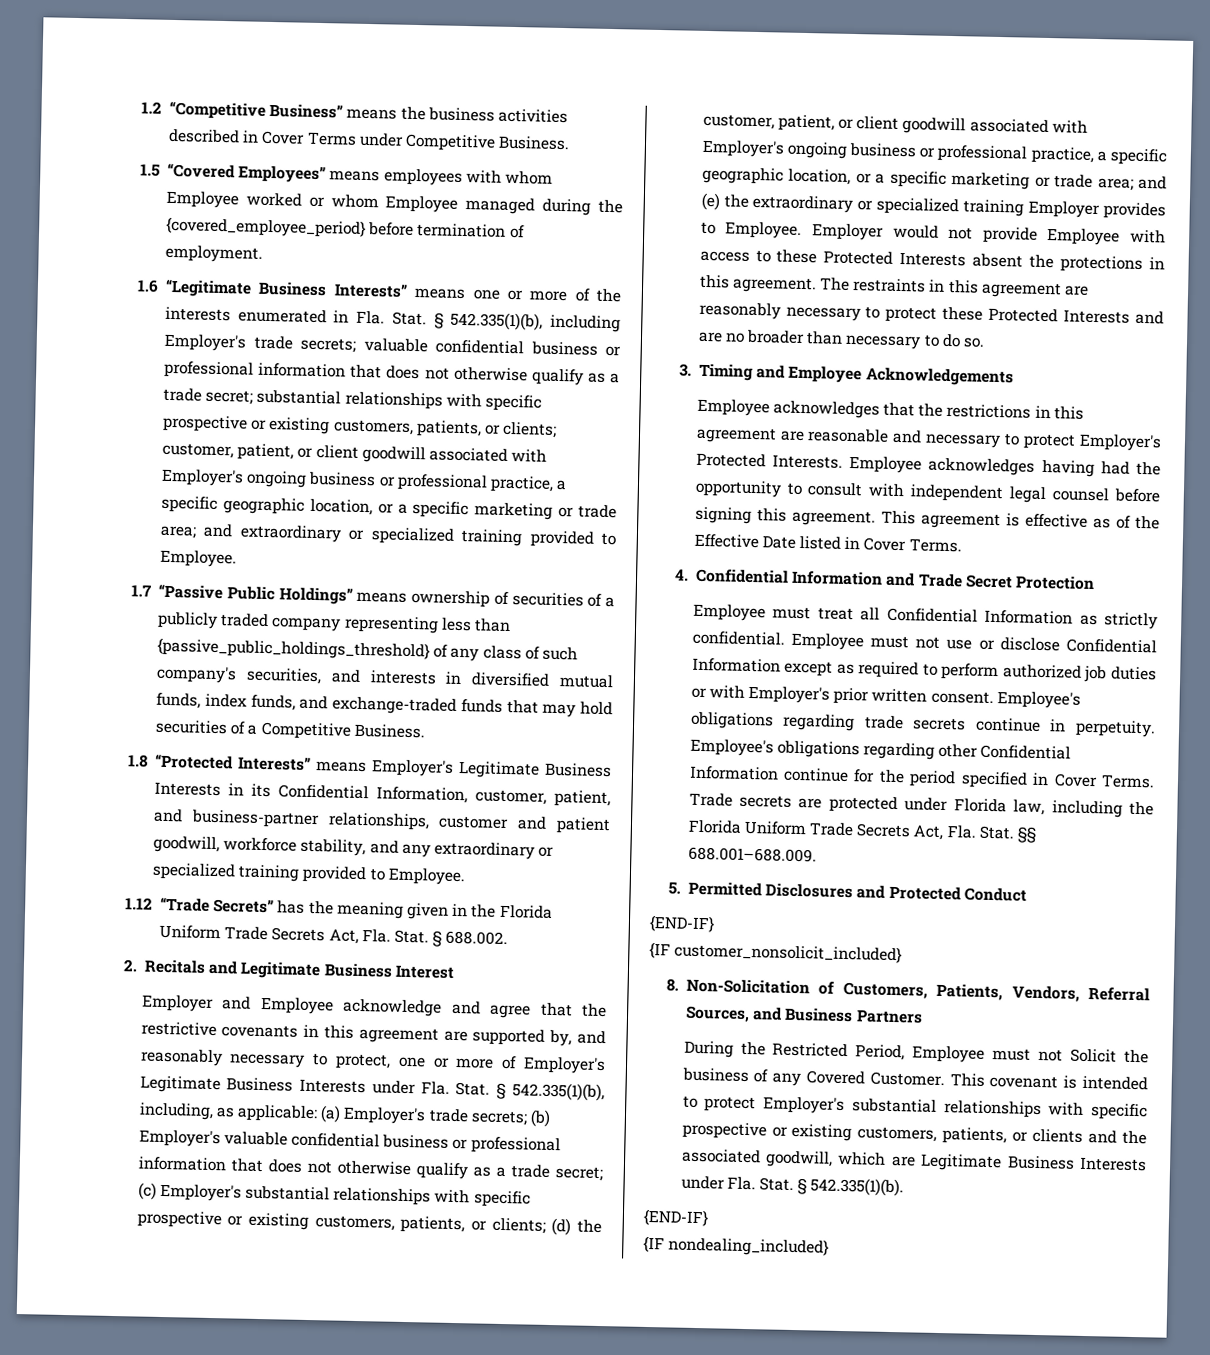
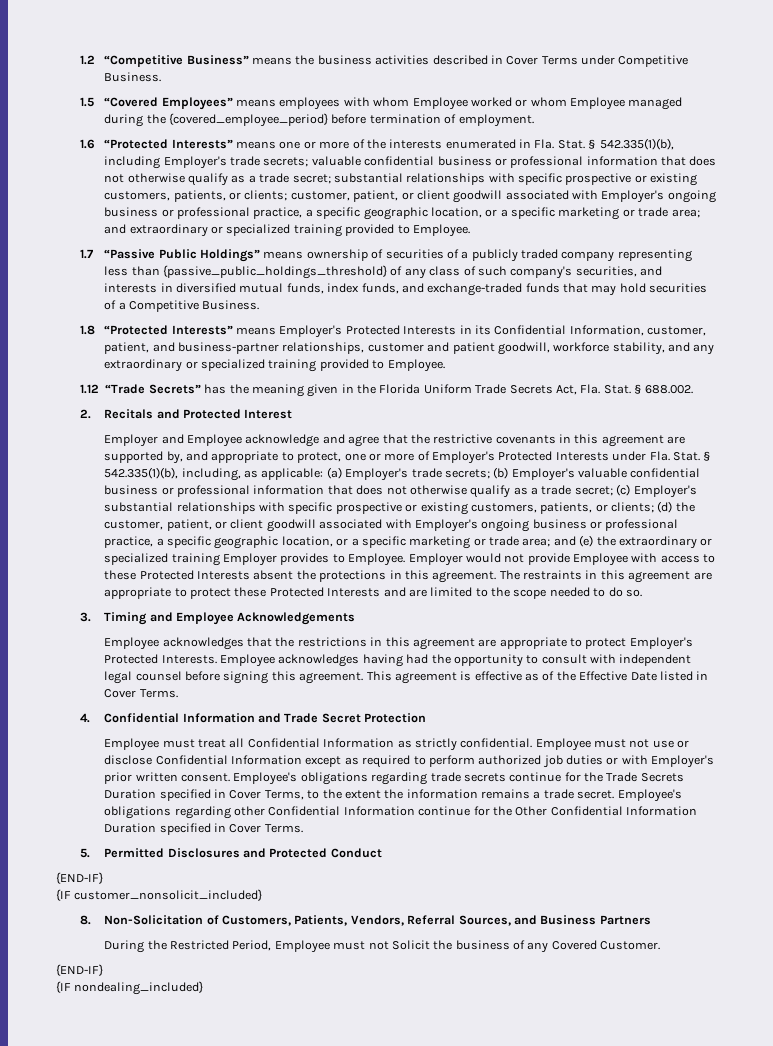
- 1.6 “Legitimate Business Interests” means one or more of the interests enumerated in Fla. Stat.
+ 1.6 “Protected Interests” means one or more of the interests enumerated in Fla. Stat.
- 1.8 “Protected Interests” means Employer's Legitimate Business Interests in its Confidential Information, customer, patient, and business-partner relationships, customer and patient goodwill, workforce stability, and any extraordinary or specialized training provided to Employee.
+ 1.8 “Protected Interests” means Employer's Protected Interests in its Confidential Information, customer, patient, and business-partner relationships, customer and patient goodwill, workforce stability, and any extraordinary or specialized training provided to Employee.
- 2. Recitals and Legitimate Business Interest
+ 2. Recitals and Protected Interest
- Employer and Employee acknowledge and agree that the restrictive covenants in this agreement are supported by, and reasonably necessary to protect, one or more of Employer's Legitimate Business Interests under Fla. Stat.
+ Employer and Employee acknowledge and agree that the restrictive covenants in this agreement are supported by, and appropriate to protect, one or more of Employer's Protected Interests under Fla. Stat.
- The restraints in this agreement are reasonably necessary to protect these Protected Interests and are no broader than necessary to do so.
+ The restraints in this agreement are appropriate to protect these Protected Interests and are limited to the scope needed to do so.
- Employee acknowledges that the restrictions in this agreement are reasonable and necessary to protect Employer's Protected Interests.
+ Employee acknowledges that the restrictions in this agreement are appropriate to protect Employer's Protected Interests.
- Employee's obligations regarding trade secrets continue in perpetuity.
+ Employee's obligations regarding trade secrets continue for the Trade Secrets Duration specified in Cover Terms, to the extent the information remains a trade secret.
- Employee's obligations regarding other Confidential Information continue for the period specified in Cover Terms. Trade secrets are protected under Florida law, including the Florida Uniform Trade Secrets Act, Fla. Stat. §§ 688.001–688.009.
+ Employee's obligations regarding other Confidential Information continue for the Other Confidential Information Duration specified in Cover Terms.
- This covenant is intended to protect Employer's substantial relationships with specific prospective or existing customers, patients, or clients and the associated goodwill, which are Legitimate Business Interests under Fla. Stat. § 542.335(1)(b).

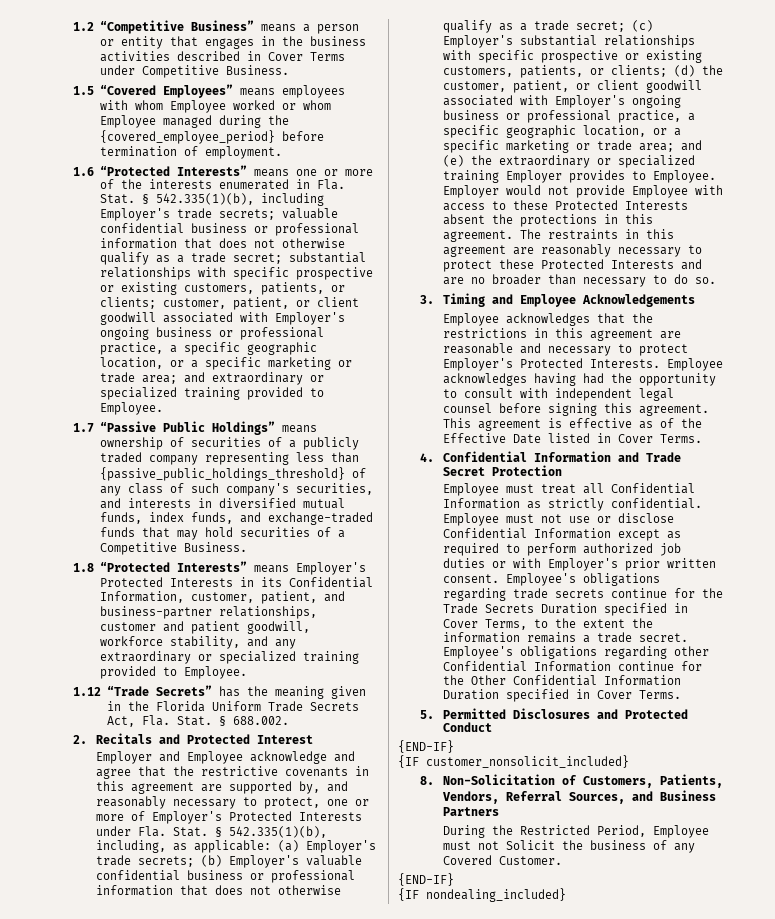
- 1.2 “Competitive Business” means the business activities described in Cover Terms under Competitive Business.
+ 1.2 “Competitive Business” means a person or entity that engages in the business activities described in Cover Terms under Competitive Business.
- Employer and Employee acknowledge and agree that the restrictive covenants in this agreement are supported by, and appropriate to protect, one or more of Employer's Protected Interests under Fla. Stat.
+ Employer and Employee acknowledge and agree that the restrictive covenants in this agreement are supported by, and reasonably necessary to protect, one or more of Employer's Protected Interests under Fla. Stat.
- The restraints in this agreement are appropriate to protect these Protected Interests and are limited to the scope needed to do so.
+ The restraints in this agreement are reasonably necessary to protect these Protected Interests and are no broader than necessary to do so.
- Employee acknowledges that the restrictions in this agreement are appropriate to protect Employer's Protected Interests.
+ Employee acknowledges that the restrictions in this agreement are reasonable and necessary to protect Employer's Protected Interests.

